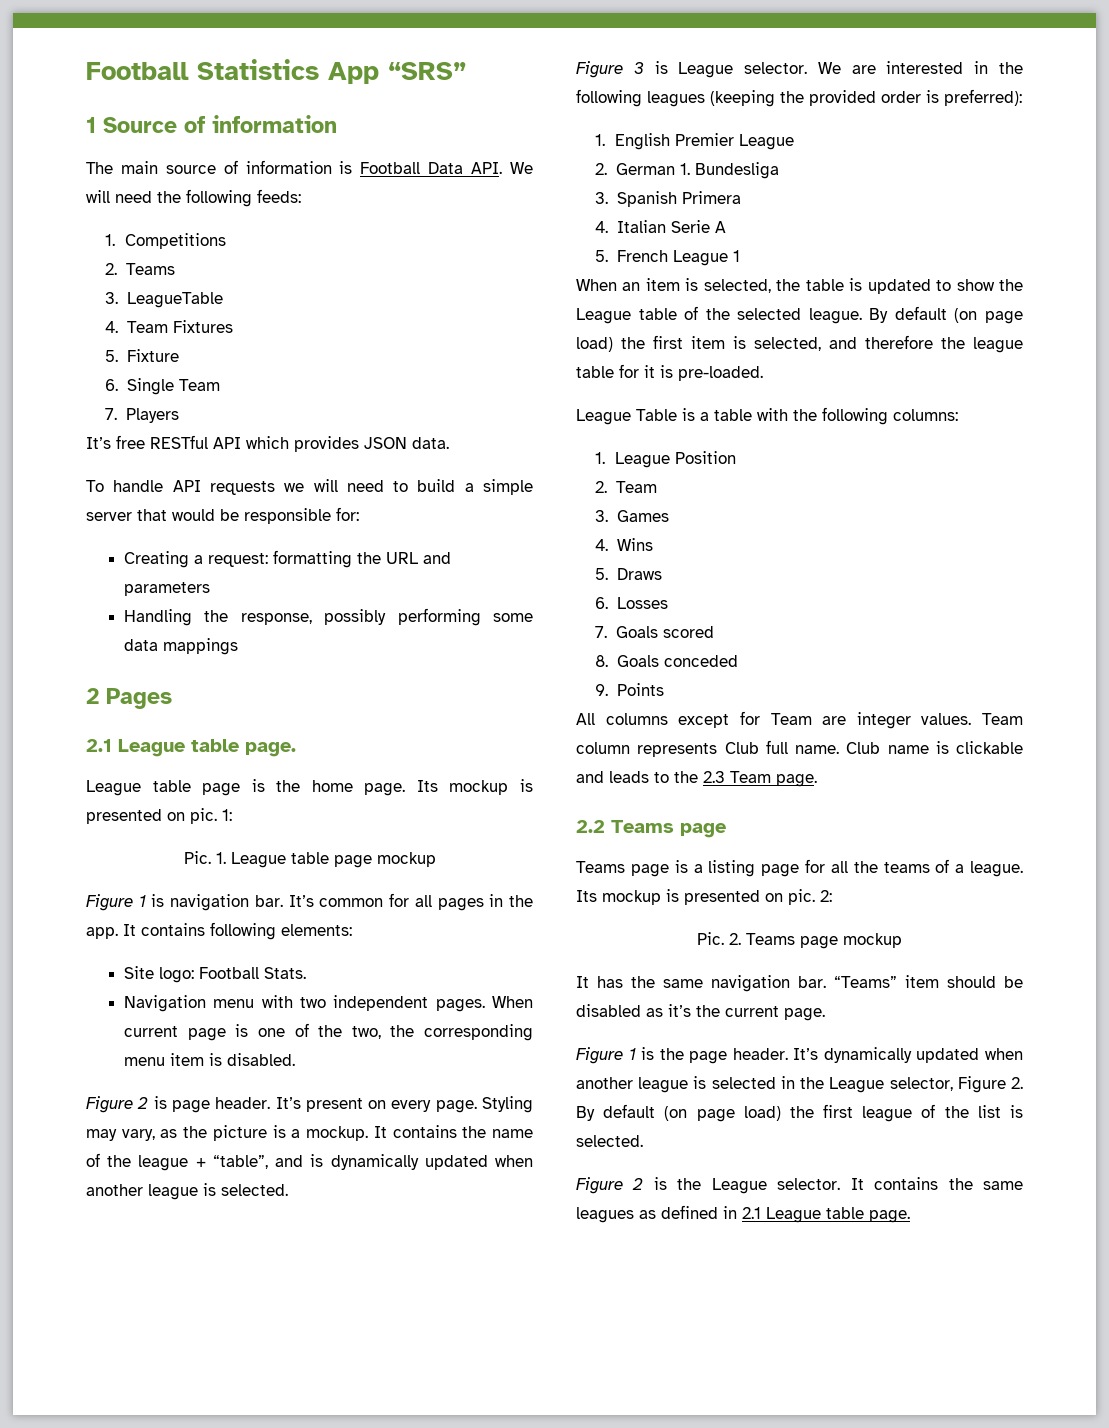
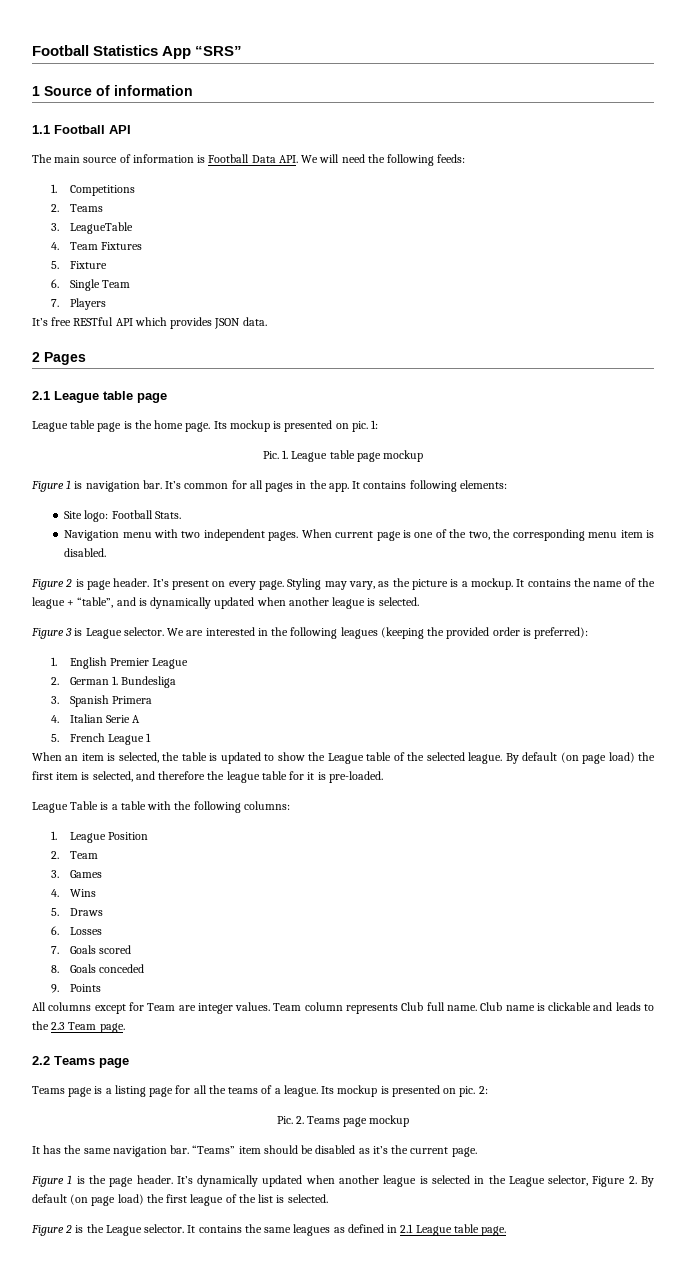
+ 1.1 Football API
- To handle API requests we will need to build a simple server that would be responsible for:
- Creating a request: formatting the URL and parameters
- Handling the response, possibly performing some data mappings
  2 Pages
- 2.1 League table page.
+ 2.1 League table page

